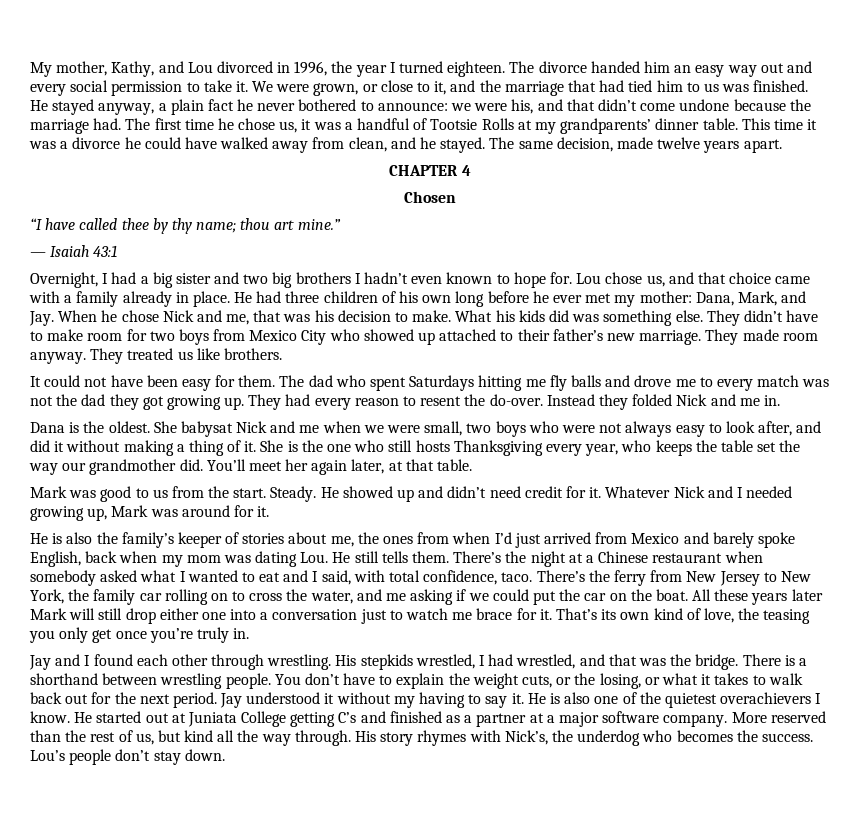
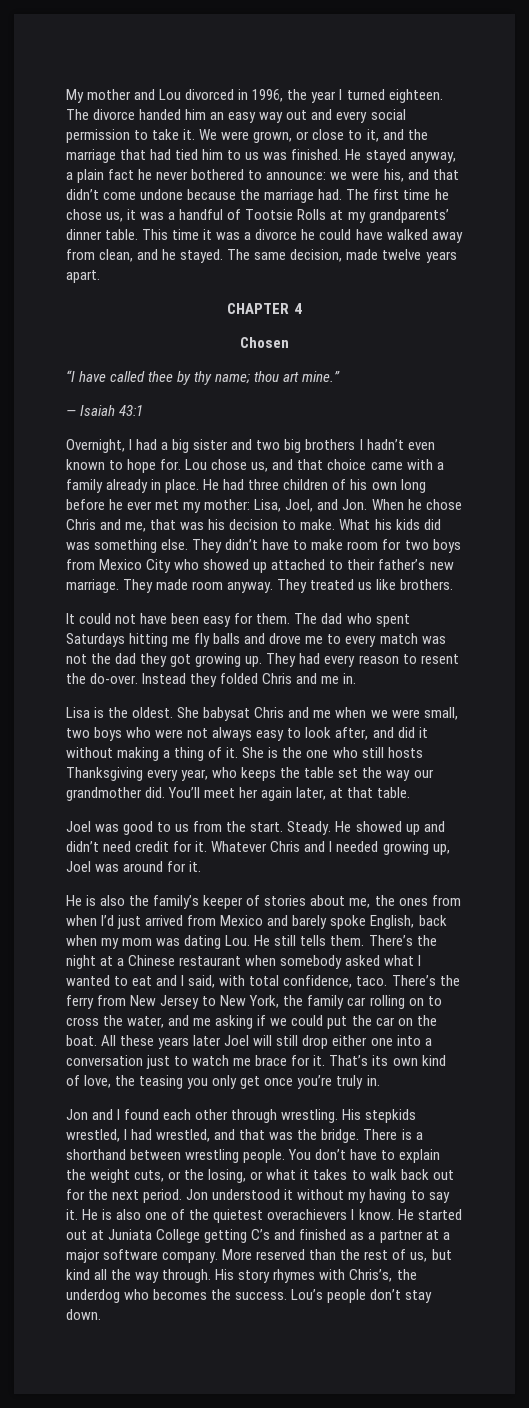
- My mother, Kathy, and Lou divorced in 1996, the year I turned eighteen.
+ My mother and Lou divorced in 1996, the year I turned eighteen.
- He had three children of his own long before he ever met my mother: Dana, Mark, and Jay. When he chose Nick and me, that was his decision to make.
+ He had three children of his own long before he ever met my mother: Lisa, Joel, and Jon. When he chose Chris and me, that was his decision to make.
- Instead they folded Nick and me in.
+ Instead they folded Chris and me in.
- Dana is the oldest.
+ Lisa is the oldest.
- She babysat Nick and me when we were small, two boys who were not always easy to look after, and did it without making a thing of it.
+ She babysat Chris and me when we were small, two boys who were not always easy to look after, and did it without making a thing of it.
- Mark was good to us from the start.
+ Joel was good to us from the start.
- Whatever Nick and I needed growing up, Mark was around for it.
+ Whatever Chris and I needed growing up, Joel was around for it.
- All these years later Mark will still drop either one into a conversation just to watch me brace for it.
+ All these years later Joel will still drop either one into a conversation just to watch me brace for it.
- Jay and I found each other through wrestling.
+ Jon and I found each other through wrestling.
- Jay understood it without my having to say it.
+ Jon understood it without my having to say it.
- His story rhymes with Nick’s, the underdog who becomes the success.
+ His story rhymes with Chris’s, the underdog who becomes the success.

